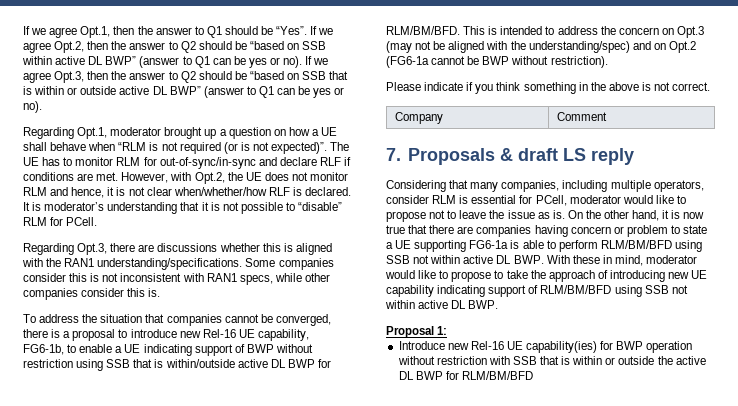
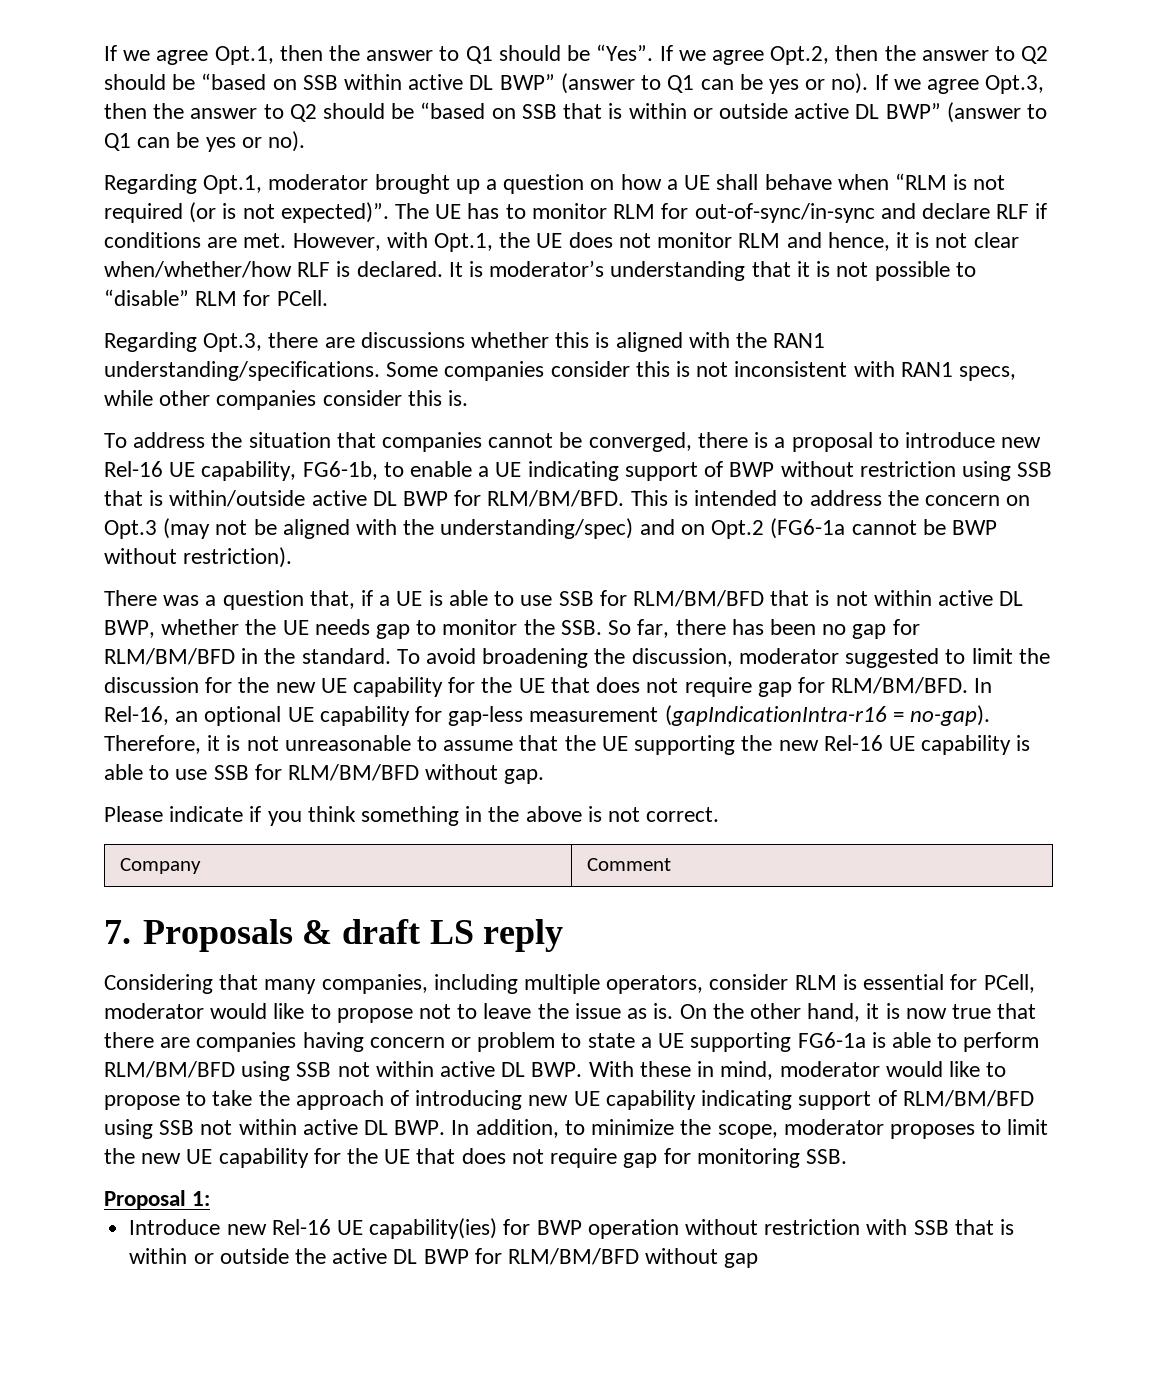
- However, with Opt.2, the UE does not monitor RLM and hence, it is not clear when/whether/how RLF is declared.
+ However, with Opt.1, the UE does not monitor RLM and hence, it is not clear when/whether/how RLF is declared.
+ There was a question that, if a UE is able to use SSB for RLM/BM/BFD that is not within active DL BWP, whether the UE needs gap to monitor the SSB. So far, there has been no gap for RLM/BM/BFD in the standard. To avoid broadening the discussion, moderator suggested to limit the discussion for the new UE capability for the UE that does not require gap for RLM/BM/BFD. In Rel-16, an optional UE capability for gap-less measurement (gapIndicationIntra-r16 = no-gap). Therefore, it is not unreasonable to assume that the UE supporting the new Rel-16 UE capability is able to use SSB for RLM/BM/BFD without gap.
- On the other hand, it is now true that there are companies having concern or problem to state a UE supporting FG6-1a is able to perform RLM/BM/BFD using SSB not within active DL BWP. With these in mind, moderator would like to propose to take the approach of introducing new UE capability indicating support of RLM/BM/BFD using SSB not within active DL BWP.
+ On the other hand, it is now true that there are companies having concern or problem to state a UE supporting FG6-1a is able to perform RLM/BM/BFD using SSB not within active DL BWP. With these in mind, moderator would like to propose to take the approach of introducing new UE capability indicating support of RLM/BM/BFD using SSB not within active DL BWP. In addition, to minimize the scope, moderator proposes to limit the new UE capability for the UE that does not require gap for monitoring SSB.
- Introduce new Rel-16 UE capability(ies) for BWP operation without restriction with SSB that is within or outside the active DL BWP for RLM/BM/BFD
+ Introduce new Rel-16 UE capability(ies) for BWP operation without restriction with SSB that is within or outside the active DL BWP for RLM/BM/BFD without gap

